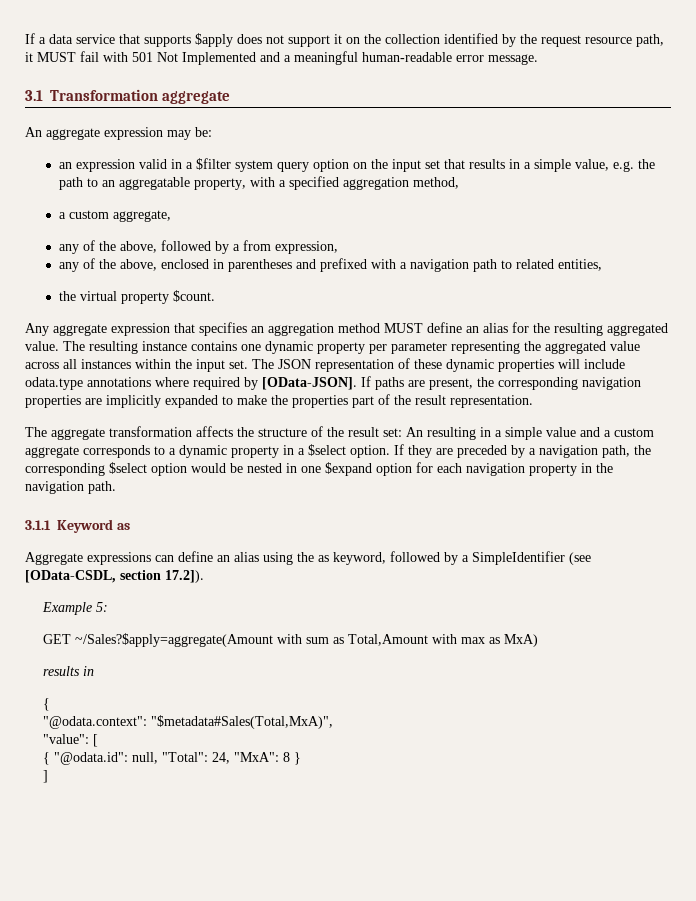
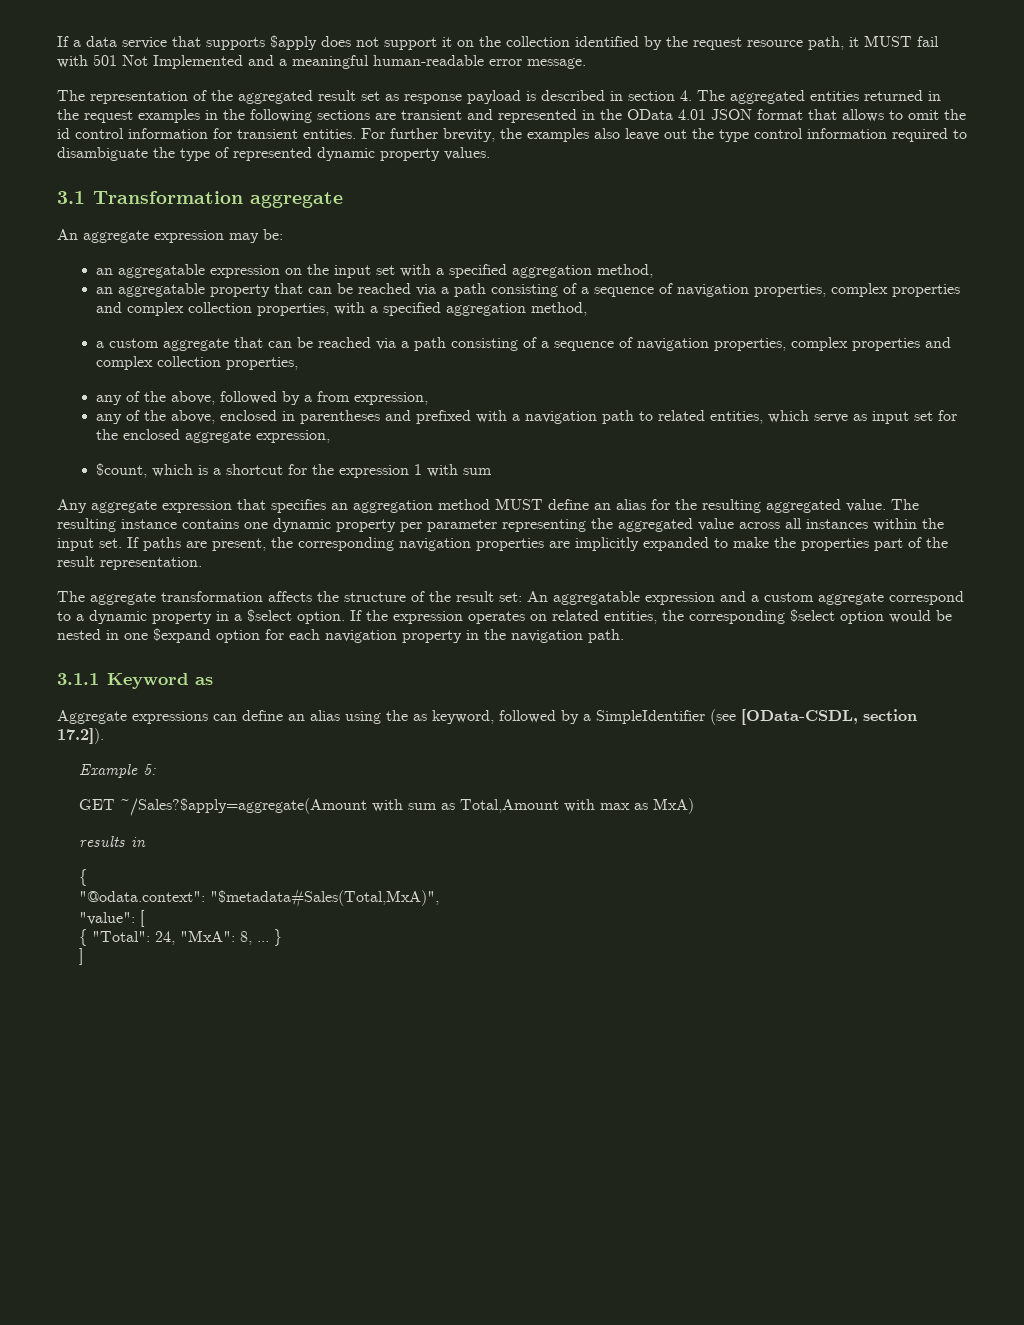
+ The representation of the aggregated result set as response payload is described in section 4. The aggregated entities returned in the request examples in the following sections are transient and represented in the OData 4.01 JSON format that allows to omit the id control information for transient entities. For further brevity, the examples also leave out the type control information required to disambiguate the type of represented dynamic property values.
- an expression valid in a $filter system query option on the input set that results in a simple value, e.g. the path to an aggregatable property, with a specified aggregation method,
+ an aggregatable expression on the input set with a specified aggregation method,
+ an aggregatable property that can be reached via a path consisting of a sequence of navigation properties, complex properties and complex collection properties, with a specified aggregation method,
- a custom aggregate,
+ a custom aggregate that can be reached via a path consisting of a sequence of navigation properties, complex properties and complex collection properties,
- any of the above, enclosed in parentheses and prefixed with a navigation path to related entities,
- the virtual property $count.
+ any of the above, enclosed in parentheses and prefixed with a navigation path to related entities, which serve as input set for the enclosed aggregate expression,
+ $count, which is a shortcut for the expression 1 with sum
- The JSON representation of these dynamic properties will include odata.type annotations where required by [OData-JSON].
- The aggregate transformation affects the structure of the result set: An resulting in a simple value and a custom aggregate corresponds to a dynamic property in a $select option.
+ The aggregate transformation affects the structure of the result set: An aggregatable expression and a custom aggregate correspond to a dynamic property in a $select option.
- If they are preceded by a navigation path, the corresponding $select option would be nested in one $expand option for each navigation property in the navigation path.
+ If the expression operates on related entities, the corresponding $select option would be nested in one $expand option for each navigation property in the navigation path.
- { "@odata.id": null, "Total": 24, "MxA": 8 }
+ { "Total": 24, "MxA": 8, ... }

